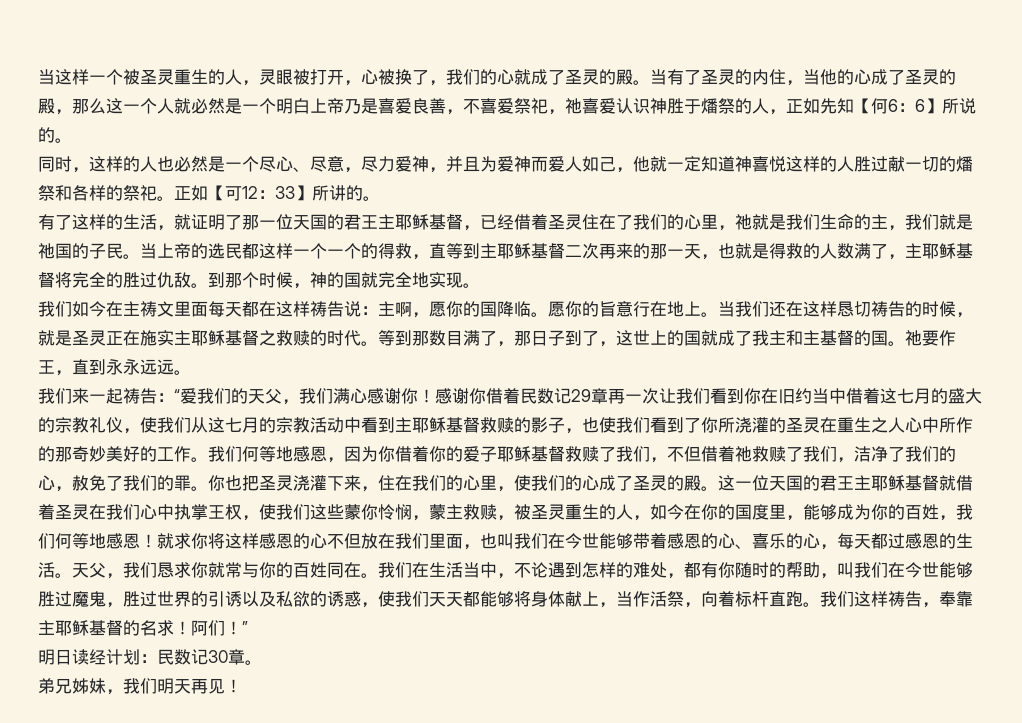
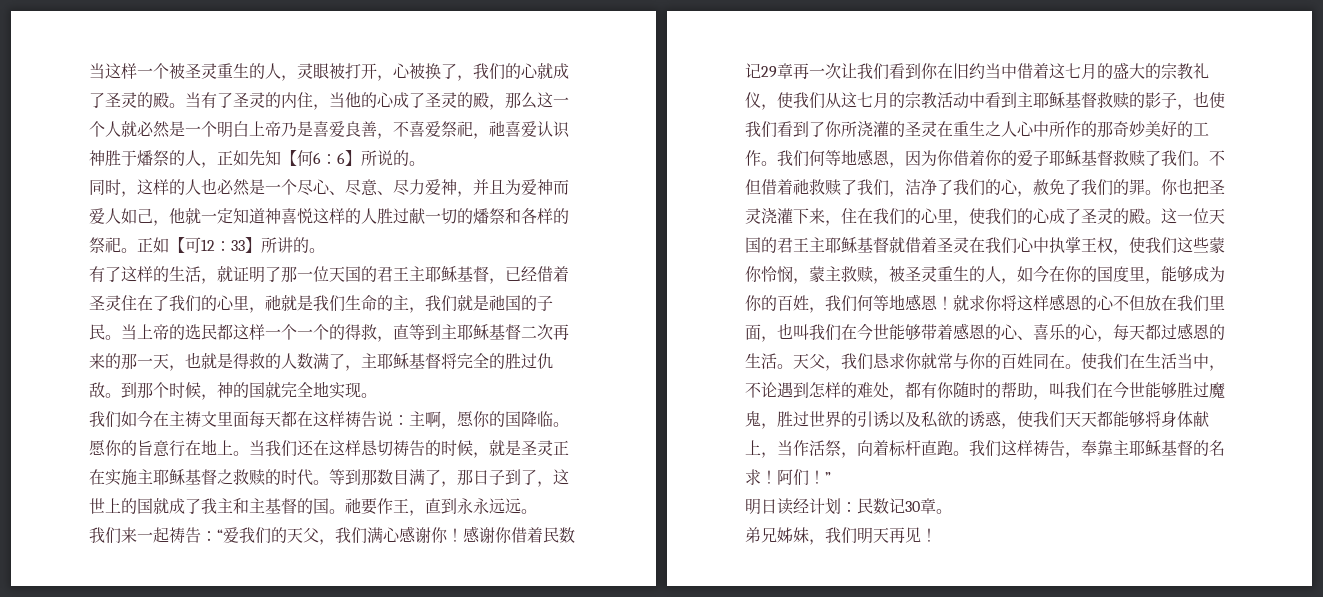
- 同时，这样的人也必然是一个尽心、尽意，尽力爱神，并且为爱神而爱人如己，他就一定知道神喜悦这样的人胜过献一切的燔祭和各样的祭祀。
+ 同时，这样的人也必然是一个尽心、尽意、尽力爱神，并且为爱神而爱人如己，他就一定知道神喜悦这样的人胜过献一切的燔祭和各样的祭祀。
- 当我们还在这样恳切祷告的时候，就是圣灵正在施实主耶稣基督之救赎的时代。
+ 当我们还在这样恳切祷告的时候，就是圣灵正在实施主耶稣基督之救赎的时代。
- 我们何等地感恩，因为你借着你的爱子耶稣基督救赎了我们，不但借着祂救赎了我们，洁净了我们的心，赦免了我们的罪。
+ 我们何等地感恩，因为你借着你的爱子耶稣基督救赎了我们。不但借着祂救赎了我们，洁净了我们的心，赦免了我们的罪。
- 我们在生活当中，不论遇到怎样的难处，都有你随时的帮助，叫我们在今世能够胜过魔鬼，胜过世界的引诱以及私欲的诱惑，使我们天天都能够将身体献上，当作活祭，向着标杆直跑。
+ 使我们在生活当中，不论遇到怎样的难处，都有你随时的帮助，叫我们在今世能够胜过魔鬼，胜过世界的引诱以及私欲的诱惑，使我们天天都能够将身体献上，当作活祭，向着标杆直跑。

